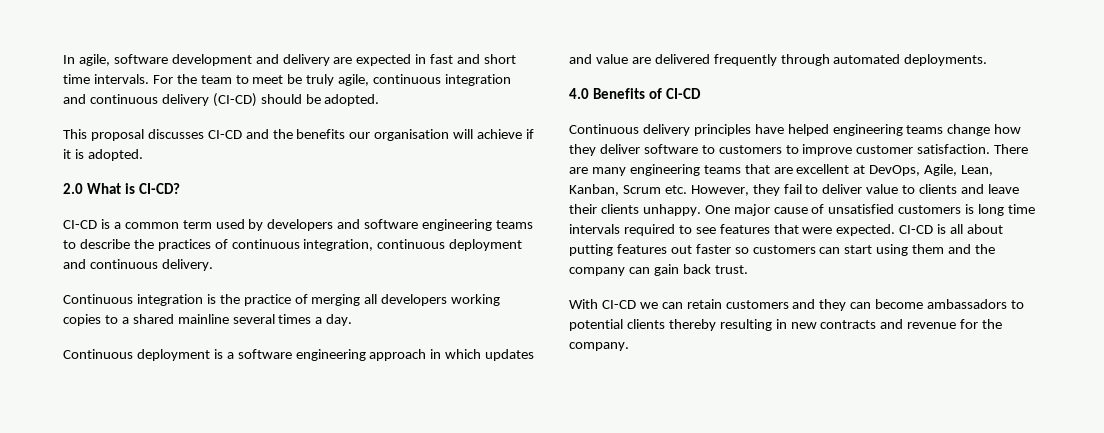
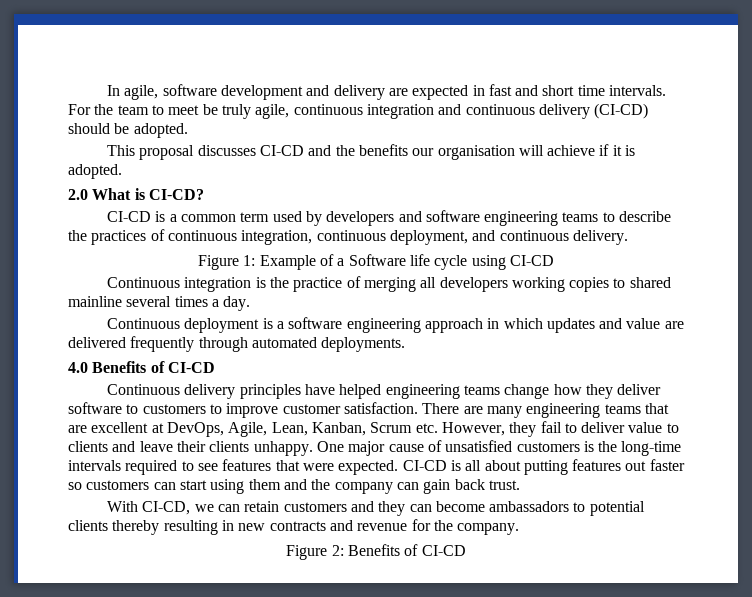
- CI-CD is a common term used by developers and software engineering teams to describe the practices of continuous integration, continuous deployment and continuous delivery.
+ CI-CD is a common term used by developers and software engineering teams to describe the practices of continuous integration, continuous deployment, and continuous delivery.
+ Figure 1: Example of a Software life cycle using CI-CD
- Continuous integration is the practice of merging all developers working copies to a shared mainline several times a day.
+ Continuous integration is the practice of merging all developers working copies to shared mainline several times a day.
- One major cause of unsatisfied customers is long time intervals required to see features that were expected.
+ One major cause of unsatisfied customers is the long-time intervals required to see features that were expected.
- With CI-CD we can retain customers and they can become ambassadors to potential clients thereby resulting in new contracts and revenue for the company.
+ With CI-CD, we can retain customers and they can become ambassadors to potential clients thereby resulting in new contracts and revenue for the company.
+ Figure 2: Benefits of CI-CD

